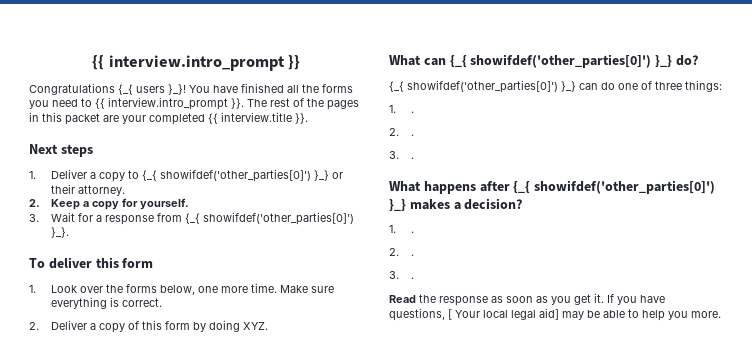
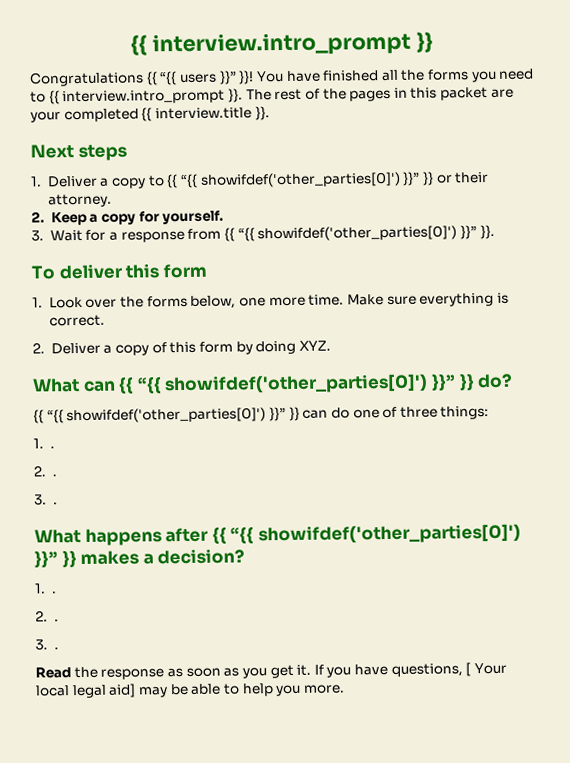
- Congratulations {_{ users }_}!
+ Congratulations {{ “{{ users }}” }}!
- 1. Deliver a copy to {_{ showifdef('other_parties[0]') }_} or their attorney.
+ 1. Deliver a copy to {{ “{{ showifdef('other_parties[0]') }}” }} or their attorney.
- 3. Wait for a response from {_{ showifdef('other_parties[0]') }_}.
+ 3. Wait for a response from {{ “{{ showifdef('other_parties[0]') }}” }}.
- What can {_{ showifdef('other_parties[0]') }_} do?
- {_{ showifdef('other_parties[0]') }_} can do one of three things:
+ What can {{ “{{ showifdef('other_parties[0]') }}” }} do?
+ {{ “{{ showifdef('other_parties[0]') }}” }} can do one of three things:
- What happens after {_{ showifdef('other_parties[0]') }_} makes a decision?
+ What happens after {{ “{{ showifdef('other_parties[0]') }}” }} makes a decision?

